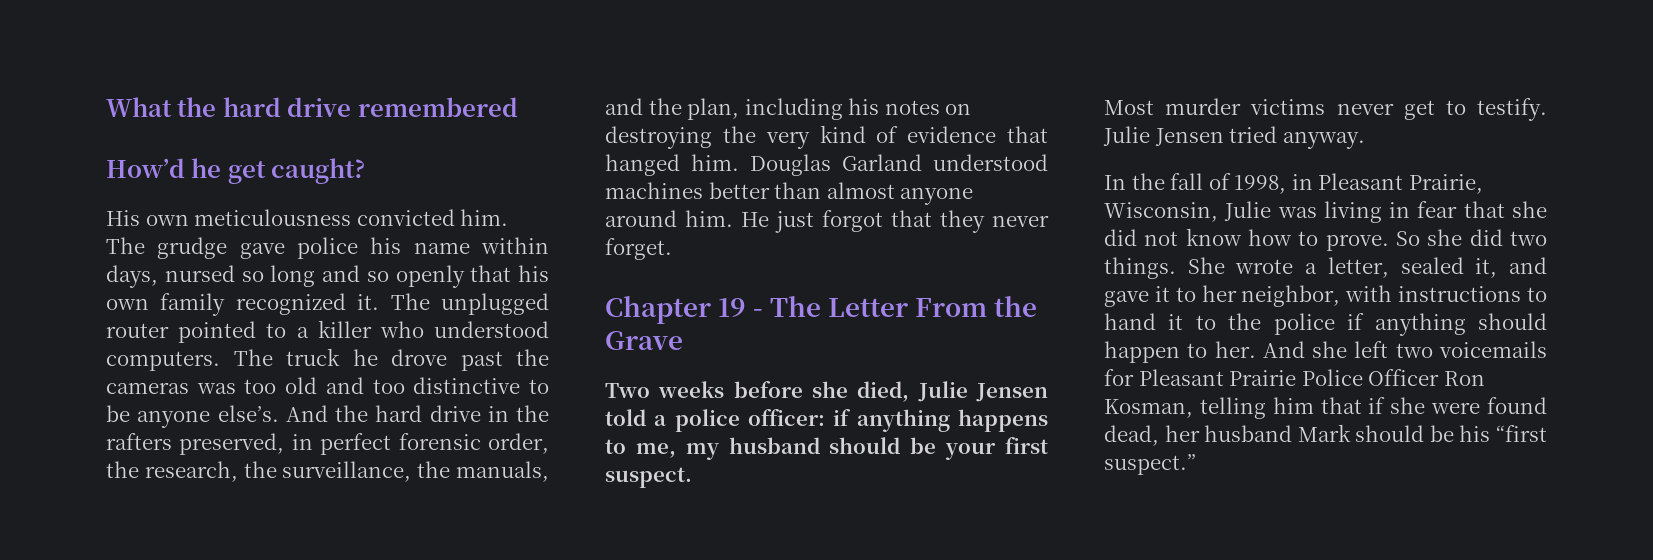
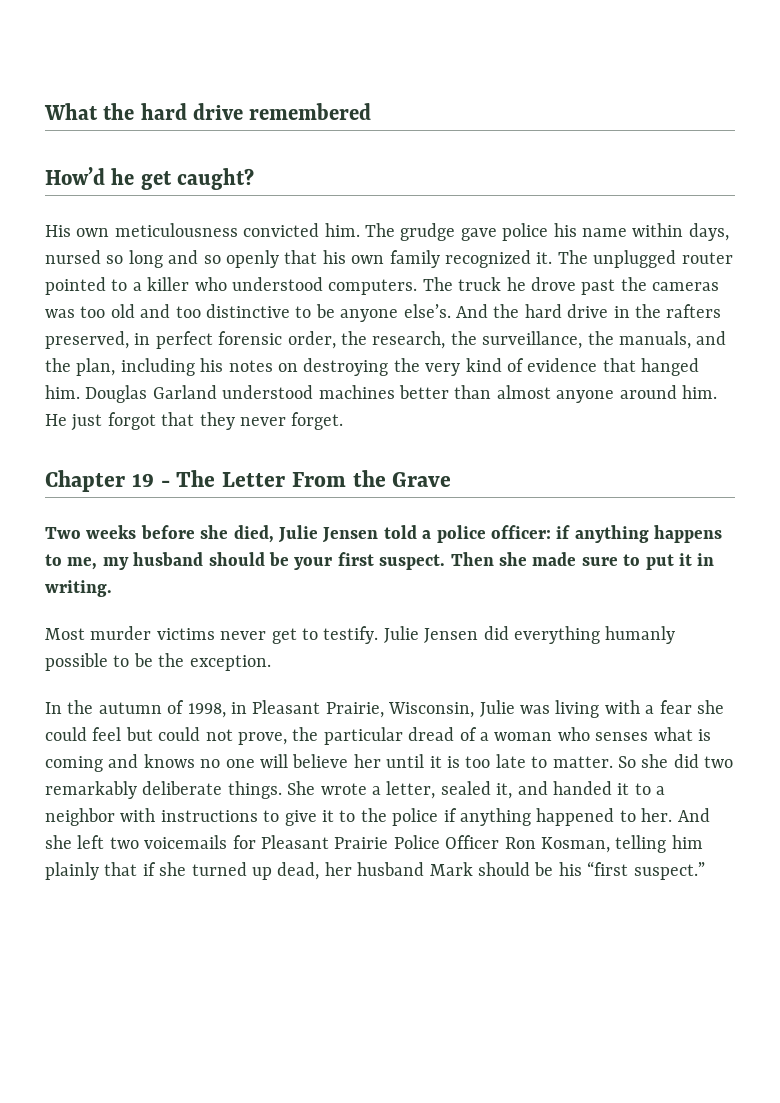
+ Then she made sure to put it in writing.
- Julie Jensen tried anyway.
+ Julie Jensen did everything humanly possible to be the exception.
- In the fall of 1998, in Pleasant Prairie, Wisconsin, Julie was living in fear that she did not know how to prove.
+ In the autumn of 1998, in Pleasant Prairie, Wisconsin, Julie was living with a fear she could feel but could not prove, the particular dread of a woman who senses what is coming and knows no one will believe her until it is too late to matter.
- So she did two things.
+ So she did two remarkably deliberate things.
- She wrote a letter, sealed it, and gave it to her neighbor, with instructions to hand it to the police if anything should happen to her.
+ She wrote a letter, sealed it, and handed it to a neighbor with instructions to give it to the police if anything happened to her.
- And she left two voicemails for Pleasant Prairie Police Officer Ron Kosman, telling him that if she were found dead, her husband Mark should be his “first suspect.”
+ And she left two voicemails for Pleasant Prairie Police Officer Ron Kosman, telling him plainly that if she turned up dead, her husband Mark should be his “first suspect.”

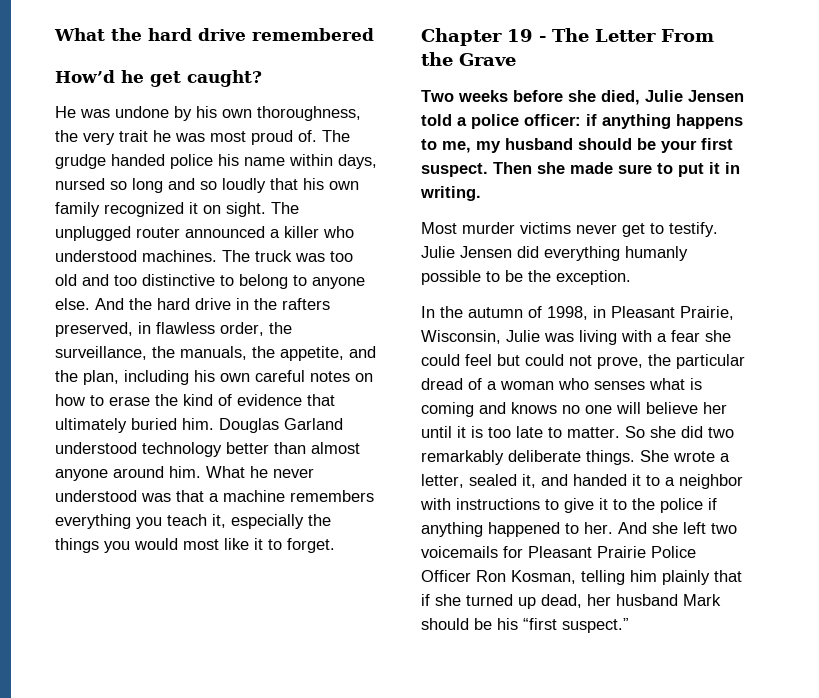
- His own meticulousness convicted him.
+ He was undone by his own thoroughness, the very trait he was most proud of.
- The grudge gave police his name within days, nursed so long and so openly that his own family recognized it.
+ The grudge handed police his name within days, nursed so long and so loudly that his own family recognized it on sight.
- The unplugged router pointed to a killer who understood computers.
+ The unplugged router announced a killer who understood machines.
- The truck he drove past the cameras was too old and too distinctive to be anyone else’s.
+ The truck was too old and too distinctive to belong to anyone else.
- And the hard drive in the rafters preserved, in perfect forensic order, the research, the surveillance, the manuals, and the plan, including his notes on destroying the very kind of evidence that hanged him.
+ And the hard drive in the rafters preserved, in flawless order, the surveillance, the manuals, the appetite, and the plan, including his own careful notes on how to erase the kind of evidence that ultimately buried him.
- Douglas Garland understood machines better than almost anyone around him.
+ Douglas Garland understood technology better than almost anyone around him.
- He just forgot that they never forget.
+ What he never understood was that a machine remembers everything you teach it, especially the things you would most like it to forget.

